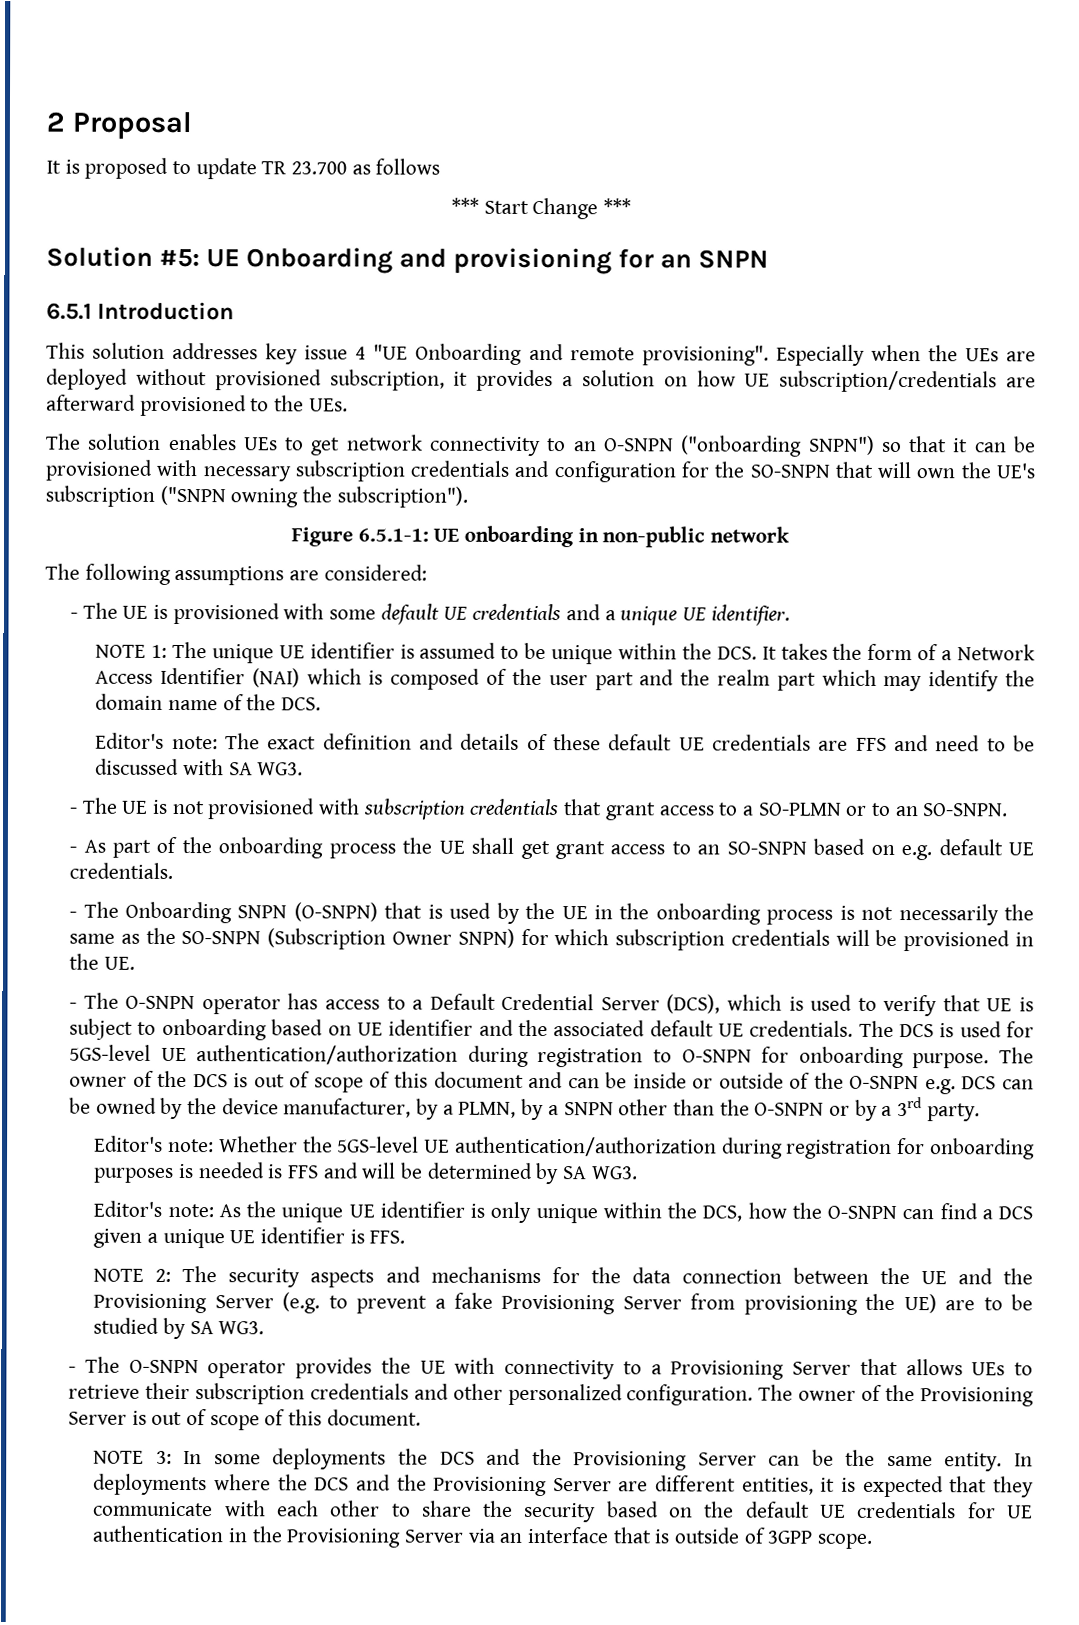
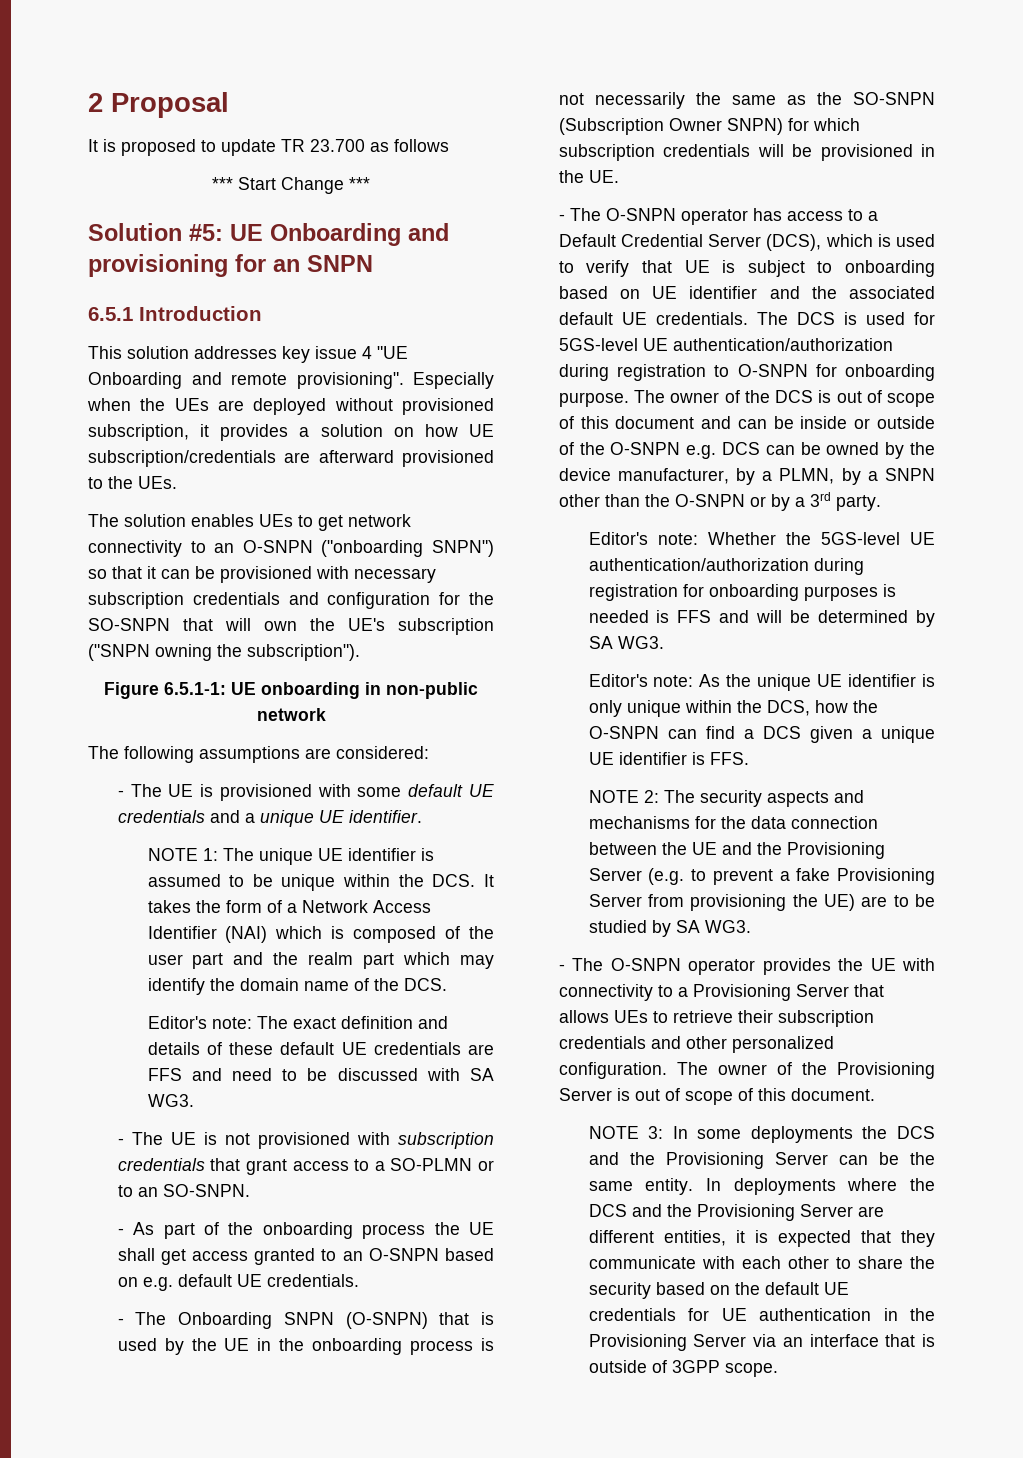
- - As part of the onboarding process the UE shall get grant access to an SO-SNPN based on e.g. default UE credentials.
+ - As part of the onboarding process the UE shall get access granted to an O-SNPN based on e.g. default UE credentials.

